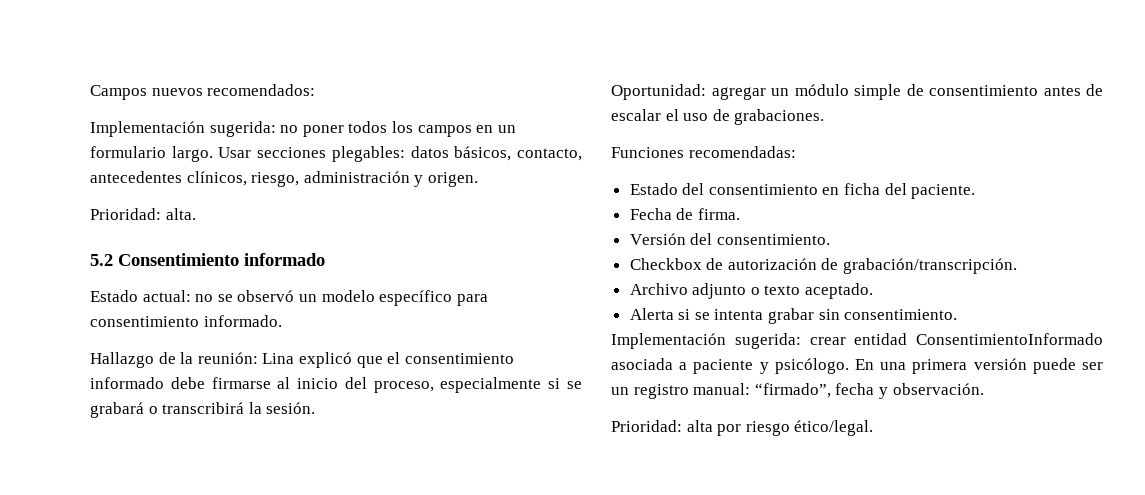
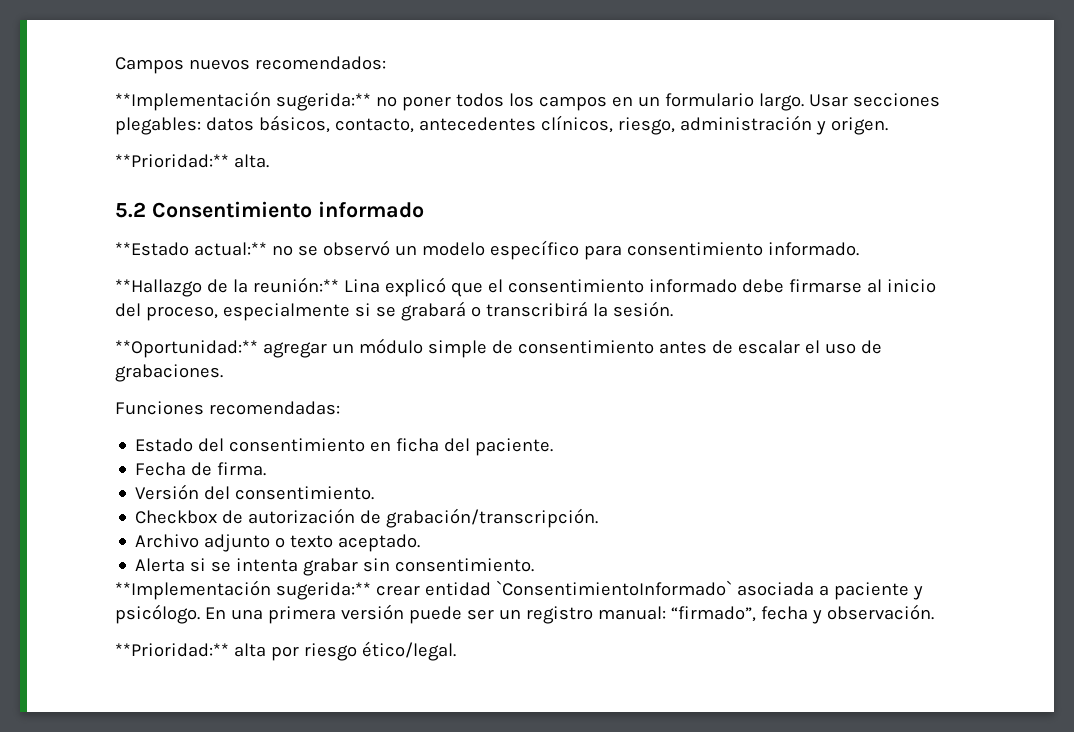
- Implementación sugerida: no poner todos los campos en un formulario largo.
+ **Implementación sugerida:** no poner todos los campos en un formulario largo.
- Prioridad: alta.
+ **Prioridad:** alta.
- Estado actual: no se observó un modelo específico para consentimiento informado.
+ **Estado actual:** no se observó un modelo específico para consentimiento informado.
- Hallazgo de la reunión: Lina explicó que el consentimiento informado debe firmarse al inicio del proceso, especialmente si se grabará o transcribirá la sesión.
+ **Hallazgo de la reunión:** Lina explicó que el consentimiento informado debe firmarse al inicio del proceso, especialmente si se grabará o transcribirá la sesión.
- Oportunidad: agregar un módulo simple de consentimiento antes de escalar el uso de grabaciones.
+ **Oportunidad:** agregar un módulo simple de consentimiento antes de escalar el uso de grabaciones.
- Implementación sugerida: crear entidad ConsentimientoInformado asociada a paciente y psicólogo.
+ **Implementación sugerida:** crear entidad `ConsentimientoInformado` asociada a paciente y psicólogo.
- Prioridad: alta por riesgo ético/legal.
+ **Prioridad:** alta por riesgo ético/legal.

